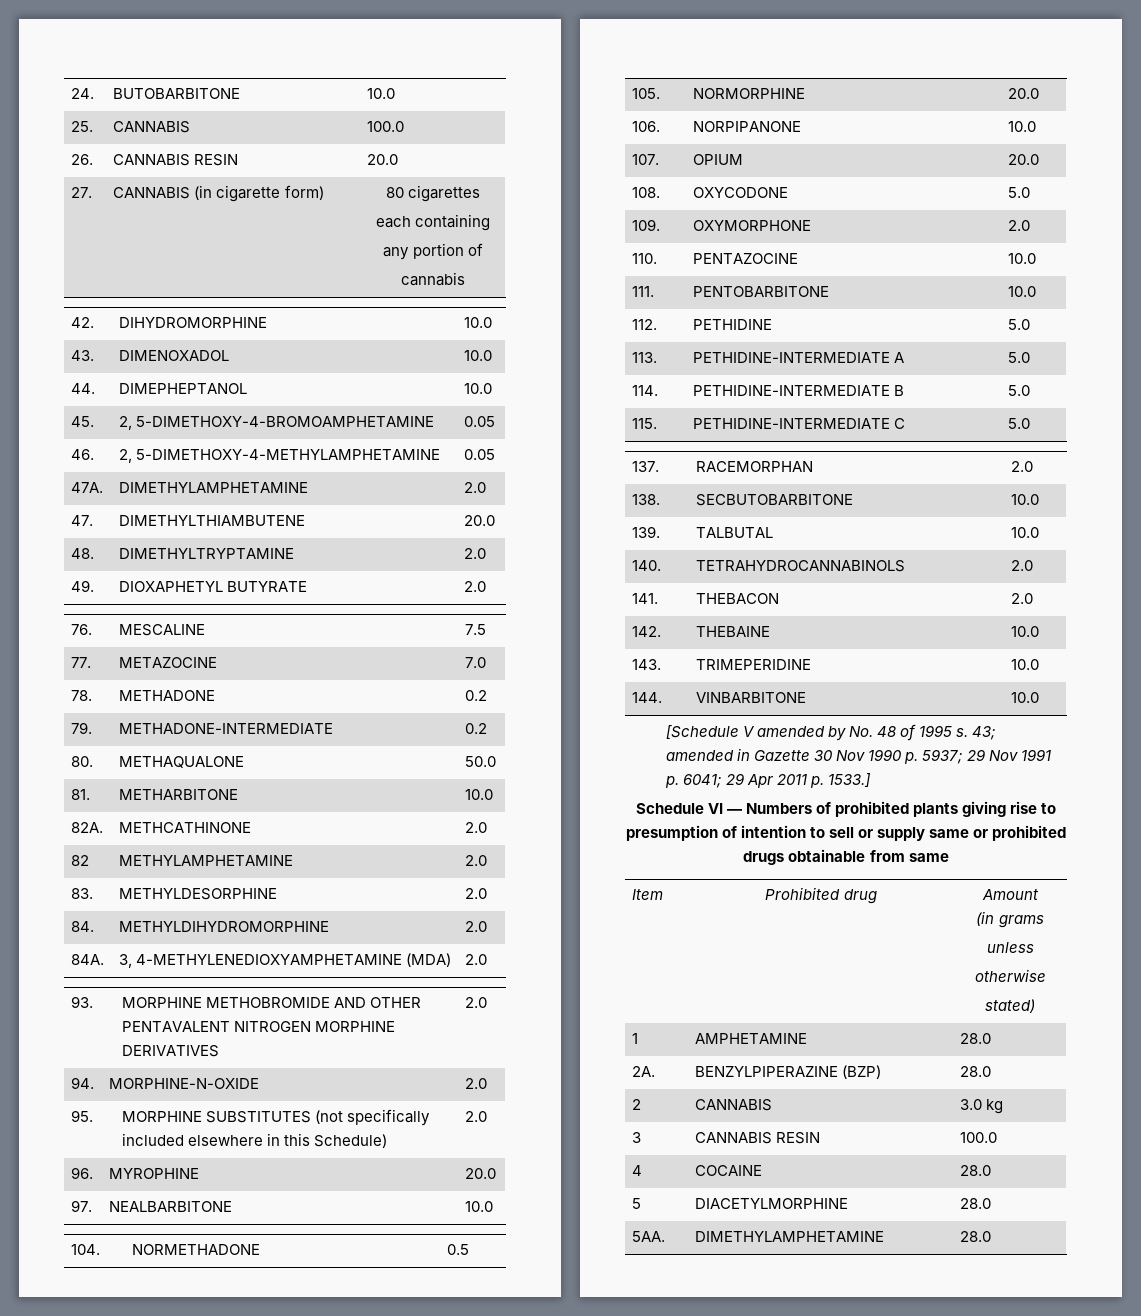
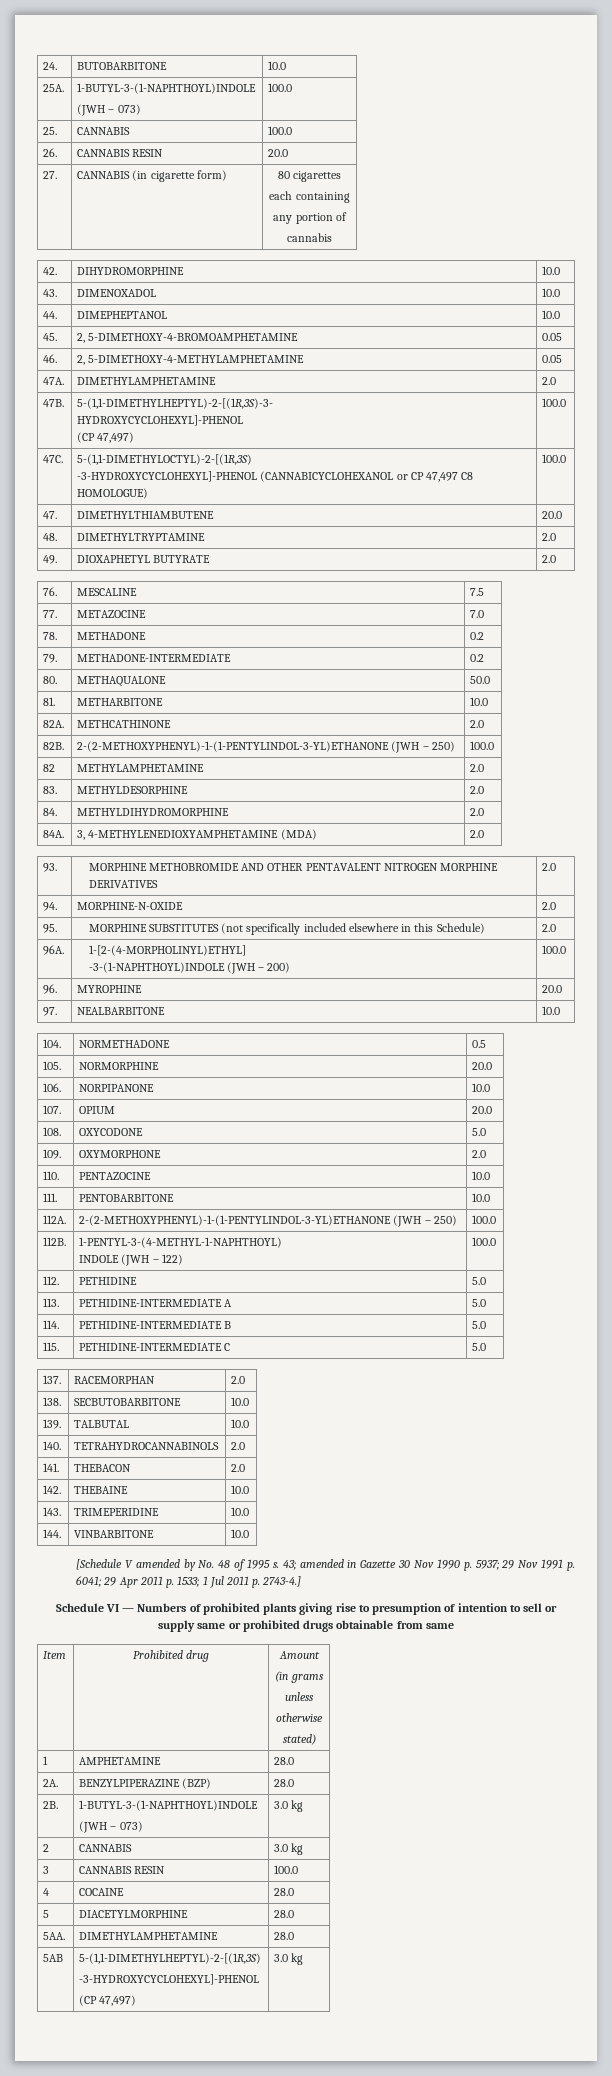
+ 25A. | 1-BUTYL-3-(1-NAPHTHOYL)INDOLE
+ (JWH – 073) | 100.0
+ 47B. | 5-(1,1-DIMETHYLHEPTYL)-2-[(1R,3S)-3-
+ HYDROXYCYCLOHEXYL]-PHENOL
+ (CP 47,497) | 100.0
+ 47C. | 5-(1,1-DIMETHYLOCTYL)-2-[(1R,3S)
+ -3-HYDROXYCYCLOHEXYL]-PHENOL (CANNABICYCLOHEXANOL or CP 47,497 C8 HOMOLOGUE) | 100.0
+ 82B. | 2-(2-METHOXYPHENYL)-1-(1-PENTYLINDOL-3-YL)ETHANONE (JWH – 250) | 100.0
+ 96A. | 1-[2-(4-MORPHOLINYL)ETHYL]
+ -3-(1-NAPHTHOYL)INDOLE (JWH – 200) | 100.0
+ 112A. | 2-(2-METHOXYPHENYL)-1-(1-PENTYLINDOL-3-YL)ETHANONE (JWH – 250) | 100.0
+ 112B. | 1-PENTYL-3-(4-METHYL-1-NAPHTHOYL)
+ INDOLE (JWH – 122) | 100.0
- 43; amended in Gazette 30 Nov 1990 p. 5937; 29 Nov 1991 p. 6041; 29 Apr 2011 p. 1533.]
+ 43; amended in Gazette 30 Nov 1990 p. 5937; 29 Nov 1991 p. 6041; 29 Apr 2011 p. 1533; 1 Jul 2011 p. 2743-4.]
+ 2B. | 1-BUTYL-3-(1-NAPHTHOYL)INDOLE
+ (JWH – 073) | 3.0 kg
+ 5AB | 5-(1,1-DIMETHYLHEPTYL)-2-[(1R,3S)
+ -3-HYDROXYCYCLOHEXYL]-PHENOL
+ (CP 47,497) | 3.0 kg

